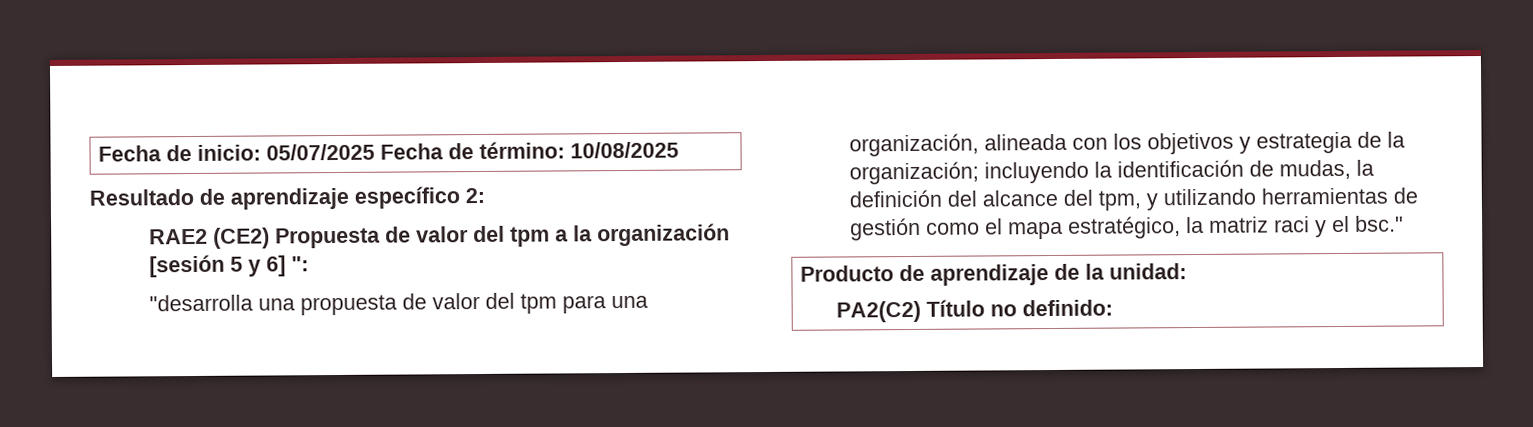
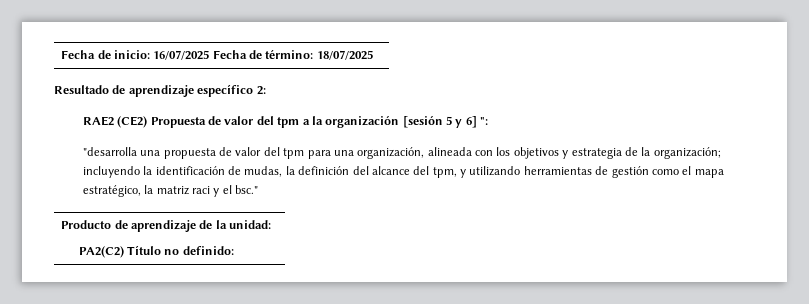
- Fecha de inicio: 05/07/2025 Fecha de término: 10/08/2025
+ Fecha de inicio: 16/07/2025 Fecha de término: 18/07/2025

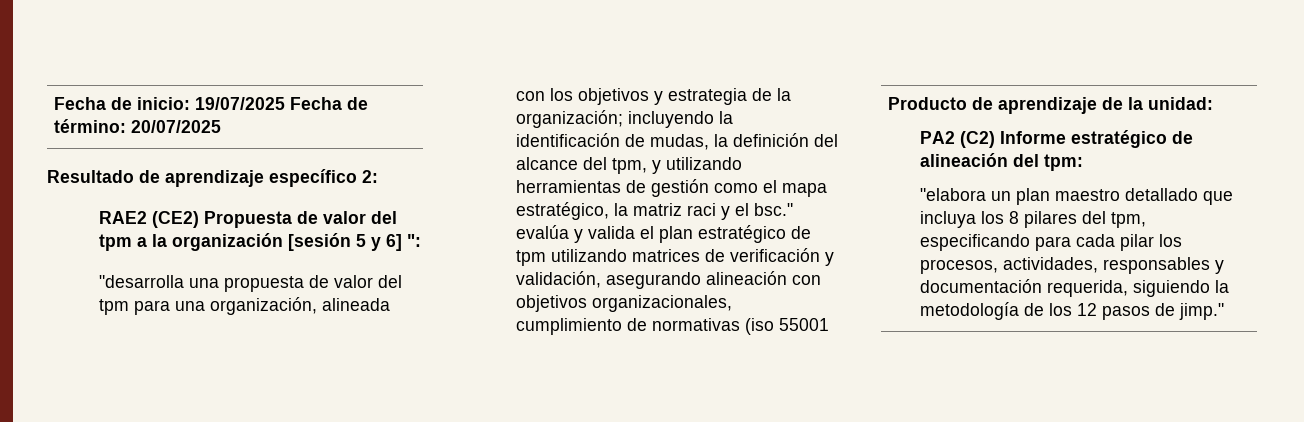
- Fecha de inicio: 16/07/2025 Fecha de término: 18/07/2025
+ Fecha de inicio: 19/07/2025 Fecha de término: 20/07/2025
- "desarrolla una propuesta de valor del tpm para una organización, alineada con los objetivos y estrategia de la organización; incluyendo la identificación de mudas, la definición del alcance del tpm, y utilizando herramientas de gestión como el mapa estratégico, la matriz raci y el bsc."
+ "desarrolla una propuesta de valor del tpm para una organización, alineada con los objetivos y estrategia de la organización; incluyendo la identificación de mudas, la definición del alcance del tpm, y utilizando herramientas de gestión como el mapa estratégico, la matriz raci y el bsc." evalúa y valida el plan estratégico de tpm utilizando matrices de verificación y validación, asegurando alineación con objetivos organizacionales, cumplimiento de normativas (iso 55001
- PA2(C2) Título no definido:
+ PA2 (C2) Informe estratégico de alineación del tpm:
+ "elabora un plan maestro detallado que incluya los 8 pilares del tpm, especificando para cada pilar los procesos, actividades, responsables y documentación requerida, siguiendo la metodología de los 12 pasos de jimp."

